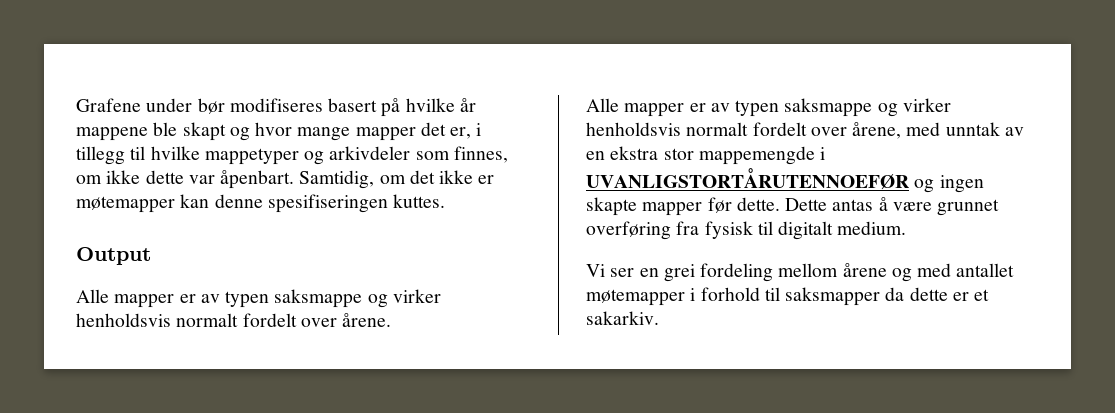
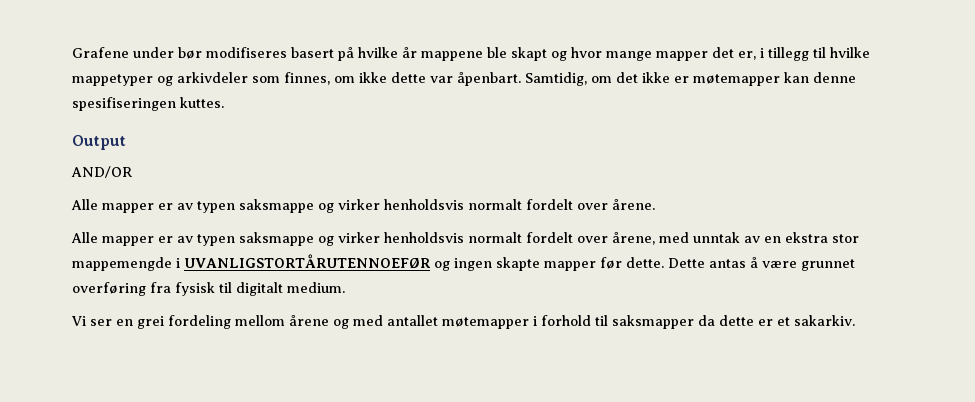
+ AND/OR

